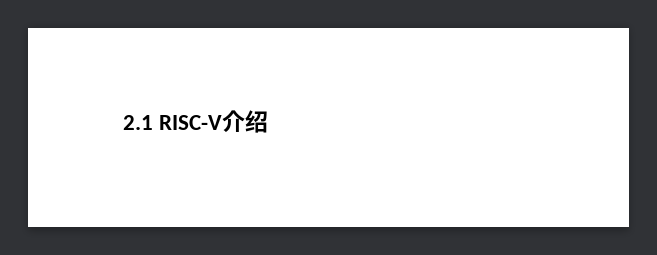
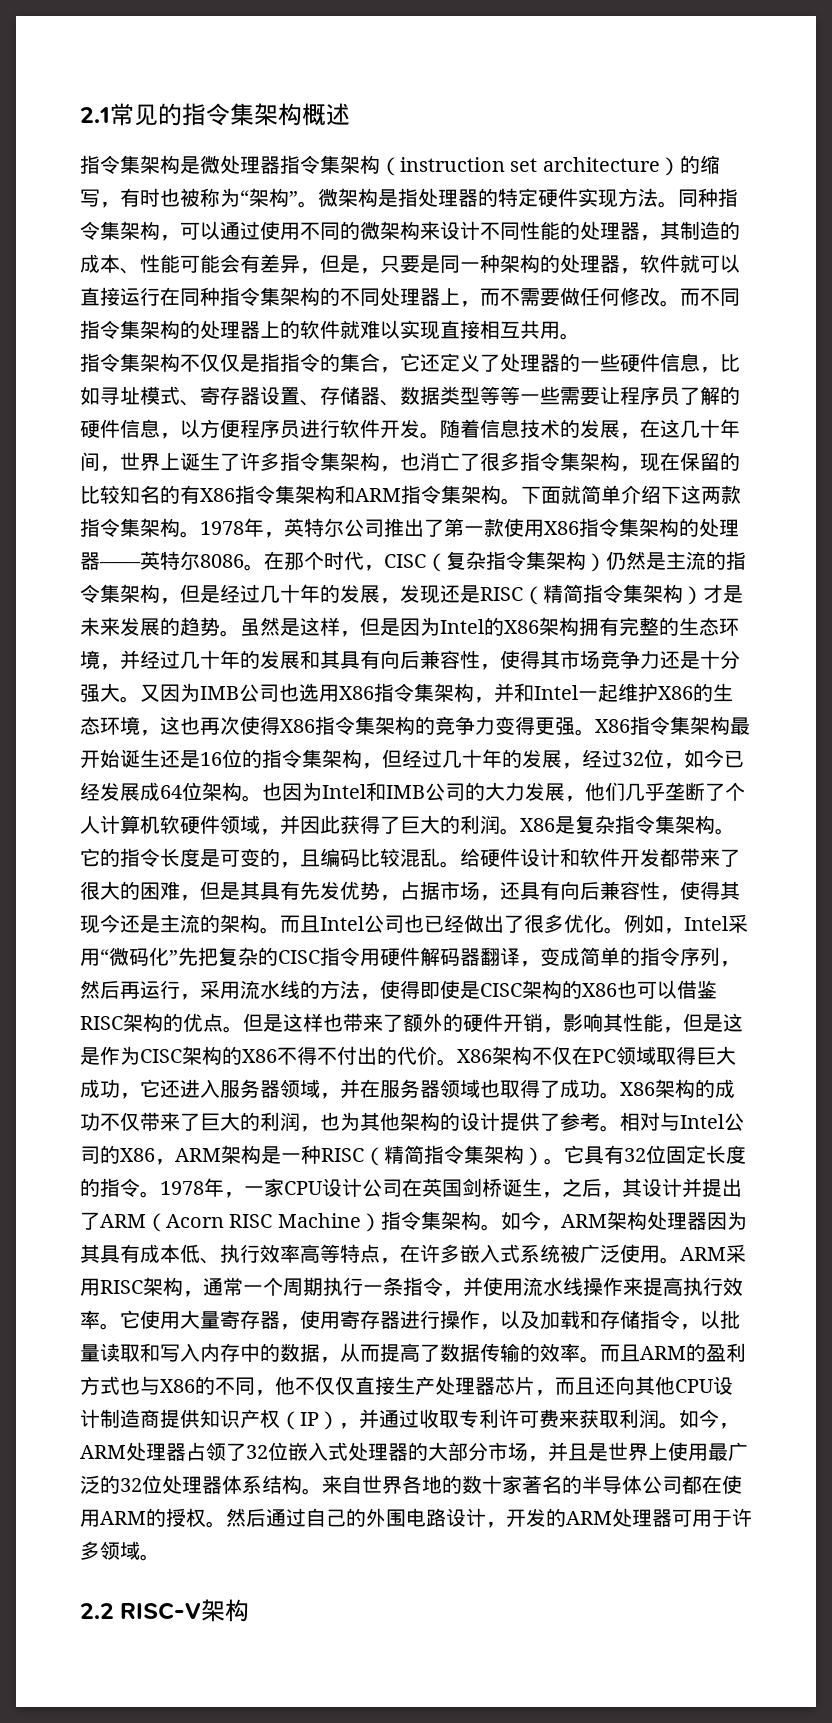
- 2.1 RISC-V介绍
+ 2.1常见的指令集架构概述
+ 指令集架构是微处理器指令集架构（instruction set architecture）的缩写，有时也被称为“架构”。微架构是指处理器的特定硬件实现方法。同种指令集架构，可以通过使用不同的微架构来设计不同性能的处理器，其制造的成本、性能可能会有差异，但是，只要是同一种架构的处理器，软件就可以直接运行在同种指令集架构的不同处理器上，而不需要做任何修改。而不同指令集架构的处理器上的软件就难以实现直接相互共用。
+ 指令集架构不仅仅是指指令的集合，它还定义了处理器的一些硬件信息，比如寻址模式、寄存器设置、存储器、数据类型等等一些需要让程序员了解的硬件信息，以方便程序员进行软件开发。随着信息技术的发展，在这几十年间，世界上诞生了许多指令集架构，也消亡了很多指令集架构，现在保留的比较知名的有X86指令集架构和ARM指令集架构。下面就简单介绍下这两款指令集架构。1978年，英特尔公司推出了第一款使用X86指令集架构的处理器——英特尔8086。在那个时代，CISC（复杂指令集架构）仍然是主流的指令集架构，但是经过几十年的发展，发现还是RISC（精简指令集架构）才是未来发展的趋势。虽然是这样，但是因为Intel的X86架构拥有完整的生态环境，并经过几十年的发展和其具有向后兼容性，使得其市场竞争力还是十分强大。又因为IMB公司也选用X86指令集架构，并和Intel一起维护X86的生态环境，这也再次使得X86指令集架构的竞争力变得更强。X86指令集架构最开始诞生还是16位的指令集架构，但经过几十年的发展，经过32位，如今已经发展成64位架构。也因为Intel和IMB公司的大力发展，他们几乎垄断了个人计算机软硬件领域，并因此获得了巨大的利润。X86是复杂指令集架构。它的指令长度是可变的，且编码比较混乱。给硬件设计和软件开发都带来了很大的困难，但是其具有先发优势，占据市场，还具有向后兼容性，使得其现今还是主流的架构。而且Intel公司也已经做出了很多优化。例如，Intel采用“微码化”先把复杂的CISC指令用硬件解码器翻译，变成简单的指令序列，然后再运行，采用流水线的方法，使得即使是CISC架构的X86也可以借鉴RISC架构的优点。但是这样也带来了额外的硬件开销，影响其性能，但是这是作为CISC架构的X86不得不付出的代价。X86架构不仅在PC领域取得巨大成功，它还进入服务器领域，并在服务器领域也取得了成功。X86架构的成功不仅带来了巨大的利润，也为其他架构的设计提供了参考。相对与Intel公司的X86，ARM架构是一种RISC（精简指令集架构）。它具有32位固定长度的指令。1978年，一家CPU设计公司在英国剑桥诞生，之后，其设计并提出了ARM（Acorn RISC Machine）指令集架构。如今，ARM架构处理器因为其具有成本低、执行效率高等特点，在许多嵌入式系统被广泛使用。ARM采用RISC架构，通常一个周期执行一条指令，并使用流水线操作来提高执行效率。它使用大量寄存器，使用寄存器进行操作，以及加载和存储指令，以批量读取和写入内存中的数据，从而提高了数据传输的效率。而且ARM的盈利方式也与X86的不同，他不仅仅直接生产处理器芯片，而且还向其他CPU设计制造商提供知识产权（IP），并通过收取专利许可费来获取利润。如今，ARM处理器占领了32位嵌入式处理器的大部分市场，并且是世界上使用最广泛的32位处理器体系结构。来自世界各地的数十家著名的半导体公司都在使用ARM的授权。然后通过自己的外围电路设计，开发的ARM处理器可用于许多领域。
+ 2.2 RISC-V架构

